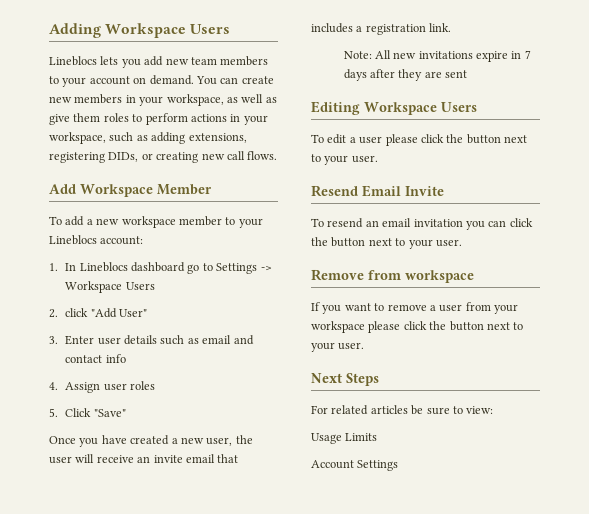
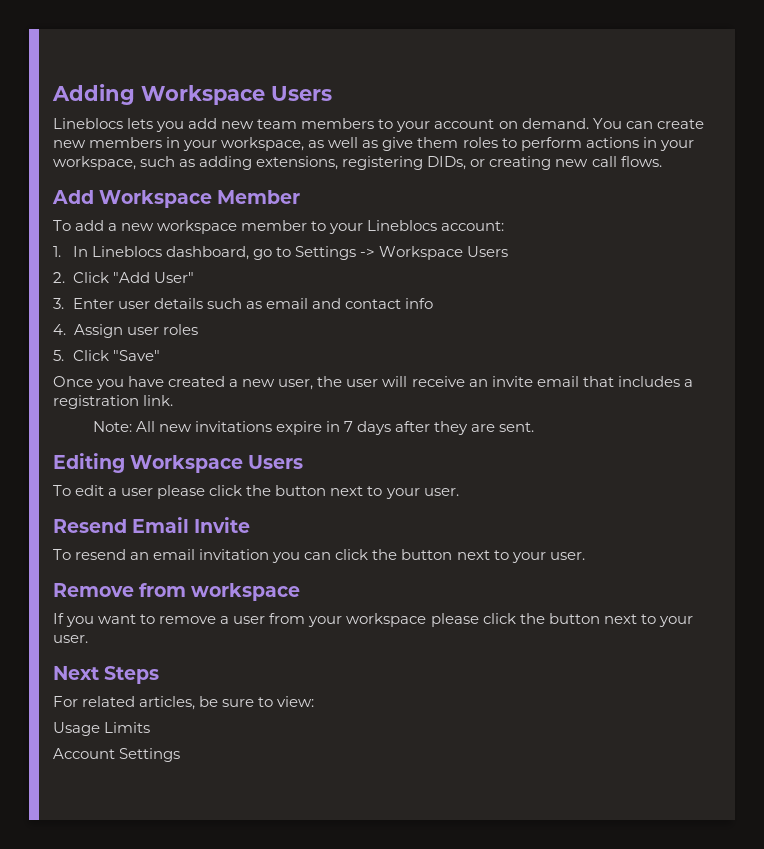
- 1. In Lineblocs dashboard go to Settings -> Workspace Users
+ 1. In Lineblocs dashboard, go to Settings -> Workspace Users
- 2. click "Add User"
+ 2. Click "Add User"
- Note: All new invitations expire in 7 days after they are sent
+ Note: All new invitations expire in 7 days after they are sent.
- For related articles be sure to view:
+ For related articles, be sure to view:

